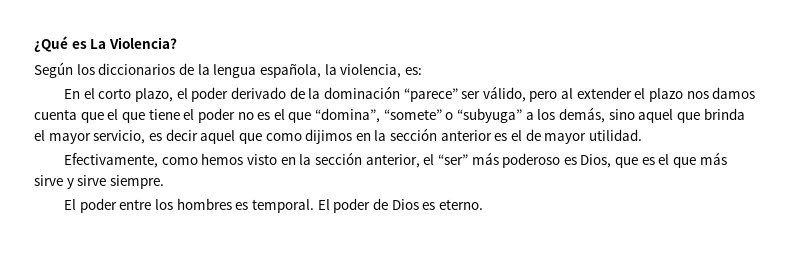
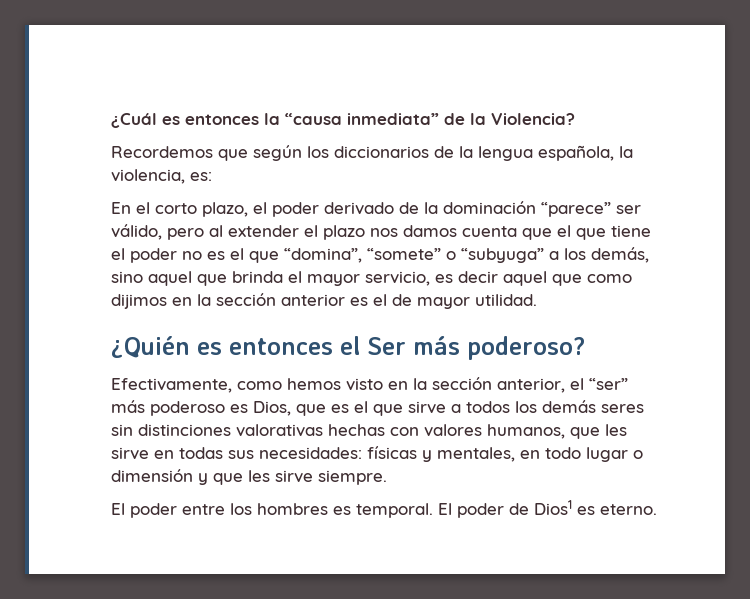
- ¿Qué es La Violencia?
- Según los diccionarios de la lengua española, la violencia, es:
+ ¿Cuál es entonces la “causa inmediata” de la Violencia?
+ Recordemos que según los diccionarios de la lengua española, la violencia, es:
+ ¿Quién es entonces el Ser más poderoso?
- Efectivamente, como hemos visto en la sección anterior, el “ser” más poderoso es Dios, que es el que más sirve y sirve siempre.
+ Efectivamente, como hemos visto en la sección anterior, el “ser” más poderoso es Dios, que es el que sirve a todos los demás seres sin distinciones valorativas hechas con valores humanos, que les sirve en todas sus necesidades: físicas y mentales, en todo lugar o dimensión y que les sirve siempre.
- El poder de Dios es eterno.
+ El poder de Dios1 es eterno.

